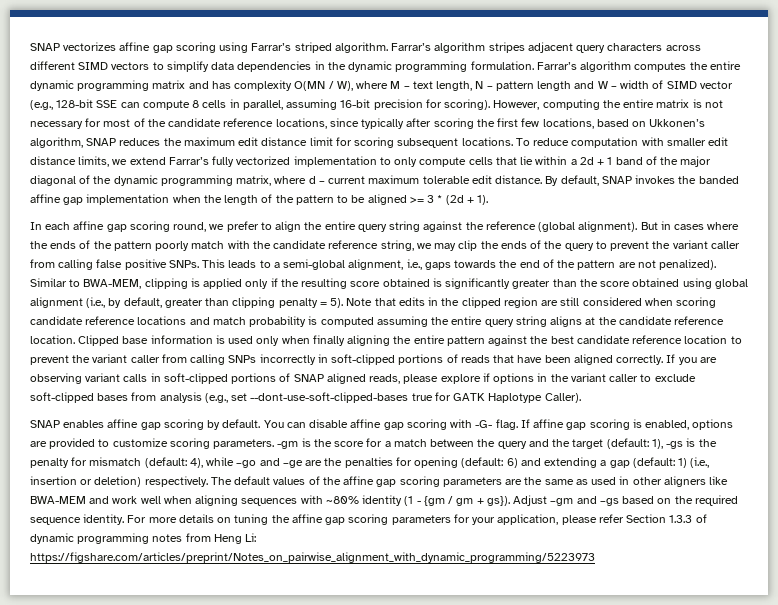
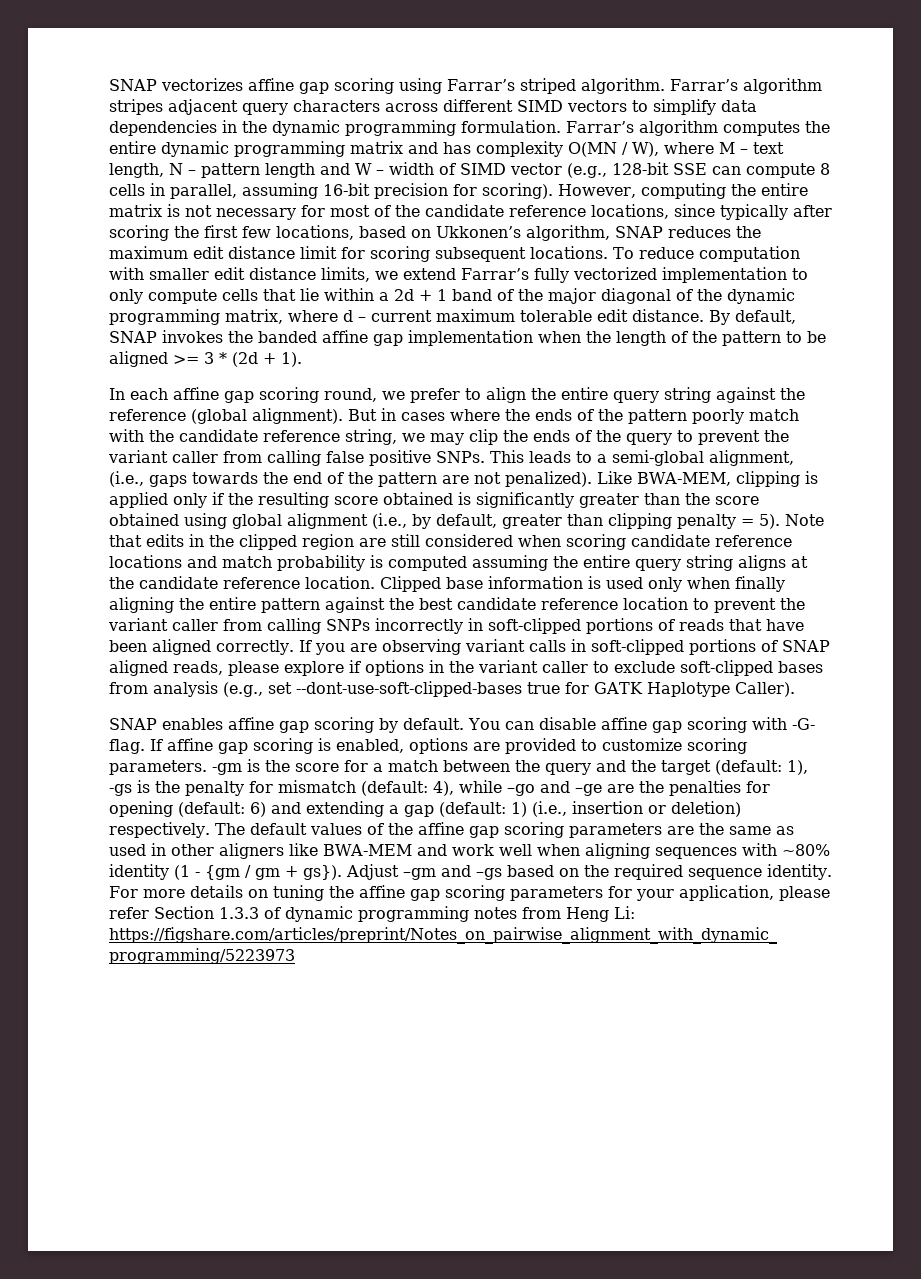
- This leads to a semi-global alignment, i.e., gaps towards the end of the pattern are not penalized).
+ This leads to a semi-global alignment, (i.e., gaps towards the end of the pattern are not penalized).
- Similar to BWA-MEM, clipping is applied only if the resulting score obtained is significantly greater than the score obtained using global alignment (i.e., by default, greater than clipping penalty = 5).
+ Like BWA-MEM, clipping is applied only if the resulting score obtained is significantly greater than the score obtained using global alignment (i.e., by default, greater than clipping penalty = 5).

